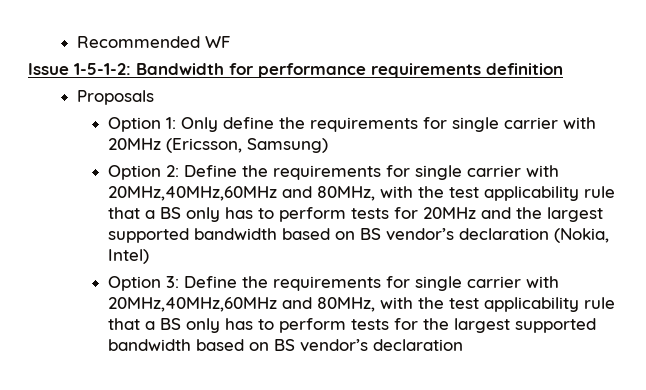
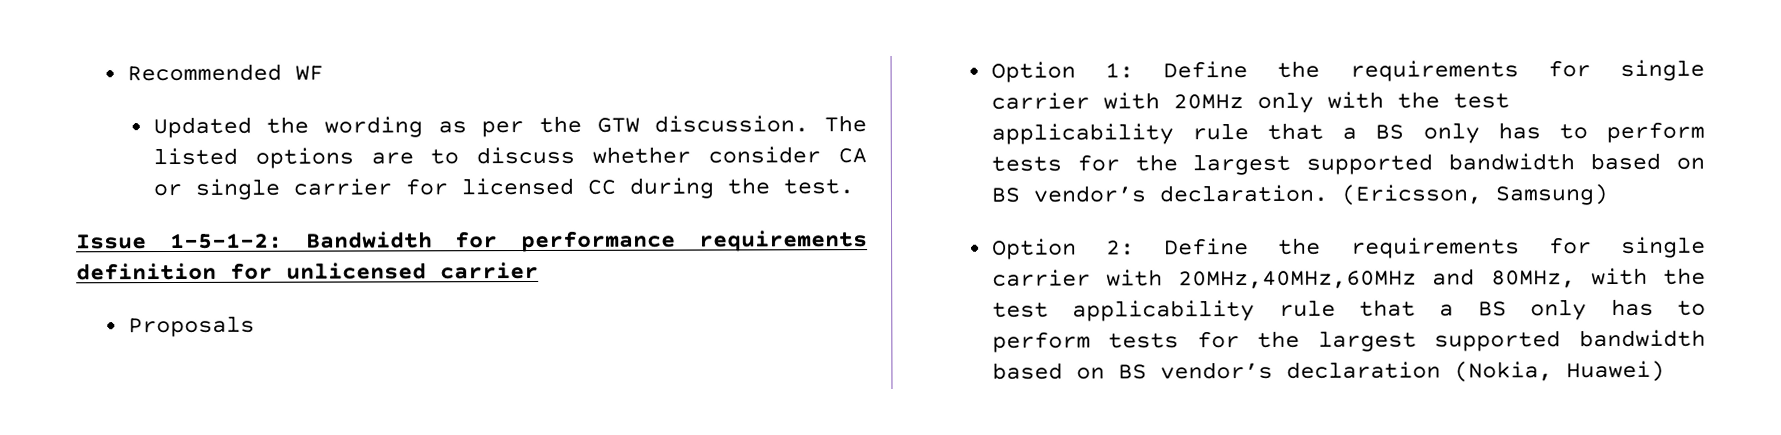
+ Updated the wording as per the GTW discussion. The listed options are to discuss whether consider CA or single carrier for licensed CC during the test.
- Issue 1-5-1-2: Bandwidth for performance requirements definition
+ Issue 1-5-1-2: Bandwidth for performance requirements definition for unlicensed carrier
- Option 1: Only define the requirements for single carrier with 20MHz (Ericsson, Samsung)
- Option 2: Define the requirements for single carrier with 20MHz,40MHz,60MHz and 80MHz, with the test applicability rule that a BS only has to perform tests for 20MHz and the largest supported bandwidth based on BS vendor’s declaration (Nokia, Intel)
- Option 3: Define the requirements for single carrier with 20MHz,40MHz,60MHz and 80MHz, with the test applicability rule that a BS only has to perform tests for the largest supported bandwidth based on BS vendor’s declaration
+ Option 1: Define the requirements for single carrier with 20MHz only with the test applicability rule that a BS only has to perform tests for the largest supported bandwidth based on BS vendor’s declaration. (Ericsson, Samsung)
+ Option 2: Define the requirements for single carrier with 20MHz,40MHz,60MHz and 80MHz, with the test applicability rule that a BS only has to perform tests for the largest supported bandwidth based on BS vendor’s declaration (Nokia, Huawei)

